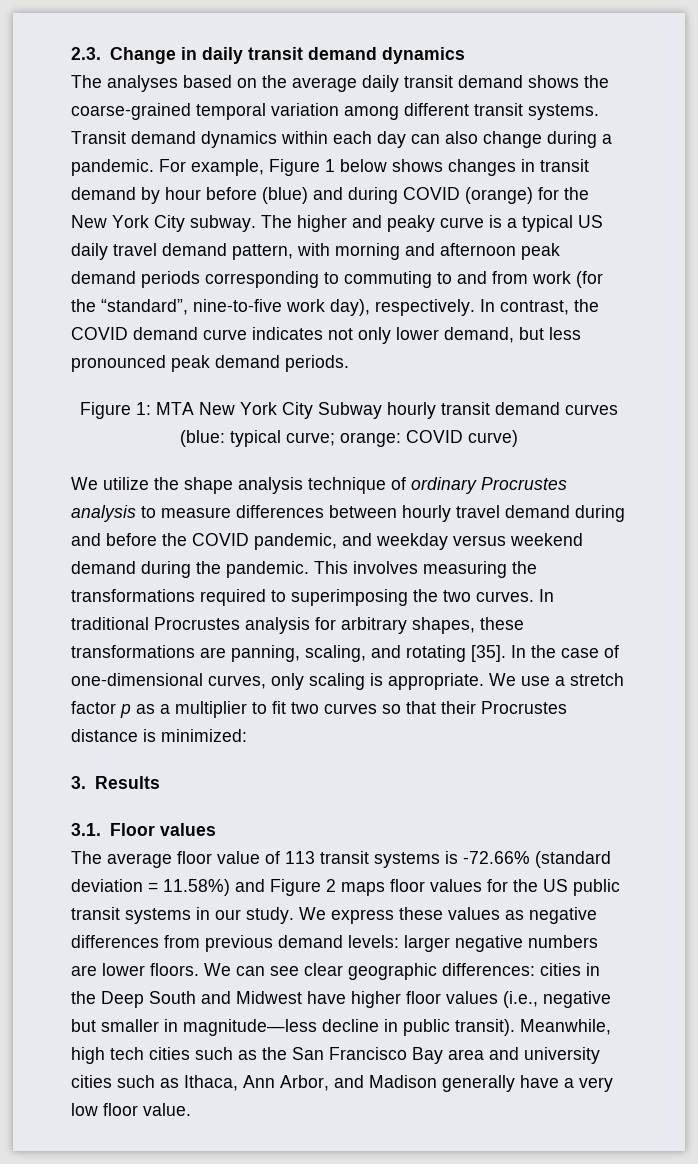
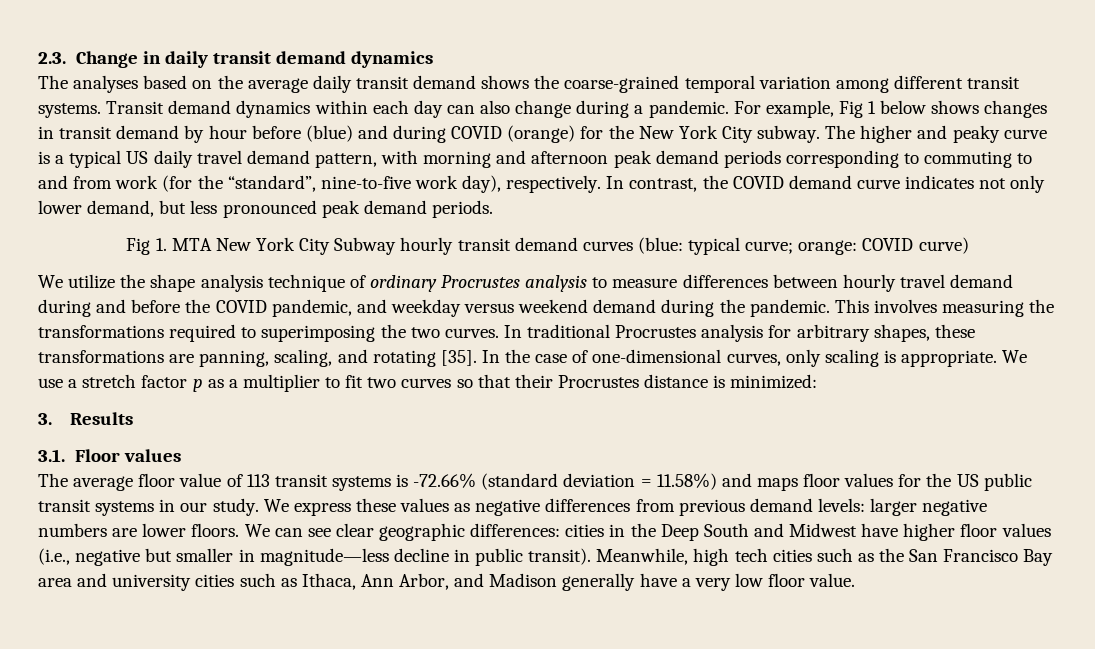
- For example, Figure 1 below shows changes in transit demand by hour before (blue) and during COVID (orange) for the New York City subway.
+ For example, Fig 1 below shows changes in transit demand by hour before (blue) and during COVID (orange) for the New York City subway.
- Figure 1: MTA New York City Subway hourly transit demand curves (blue: typical curve; orange: COVID curve)
+ Fig 1. MTA New York City Subway hourly transit demand curves (blue: typical curve; orange: COVID curve)
- The average floor value of 113 transit systems is -72.66% (standard deviation = 11.58%) and Figure 2 maps floor values for the US public transit systems in our study.
+ The average floor value of 113 transit systems is -72.66% (standard deviation = 11.58%) and maps floor values for the US public transit systems in our study.

